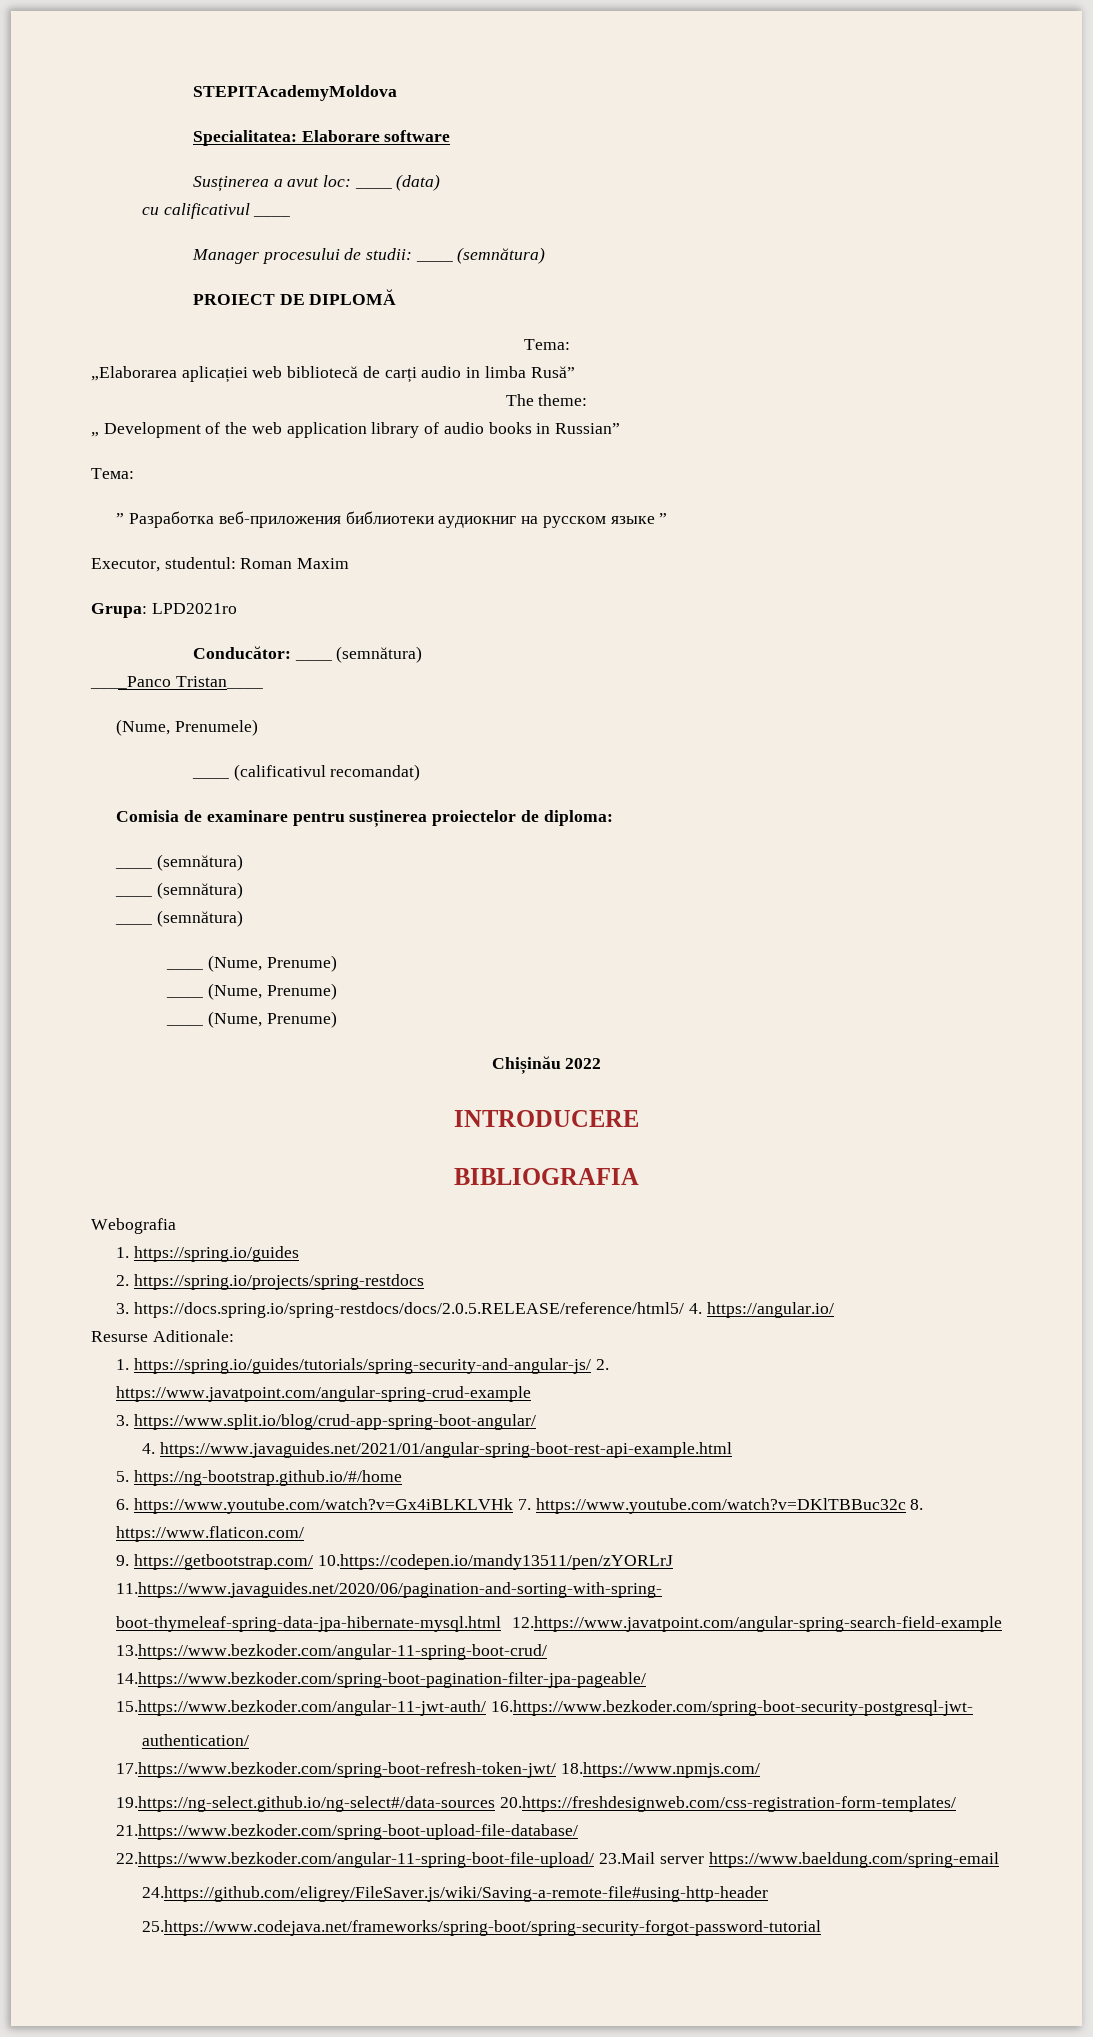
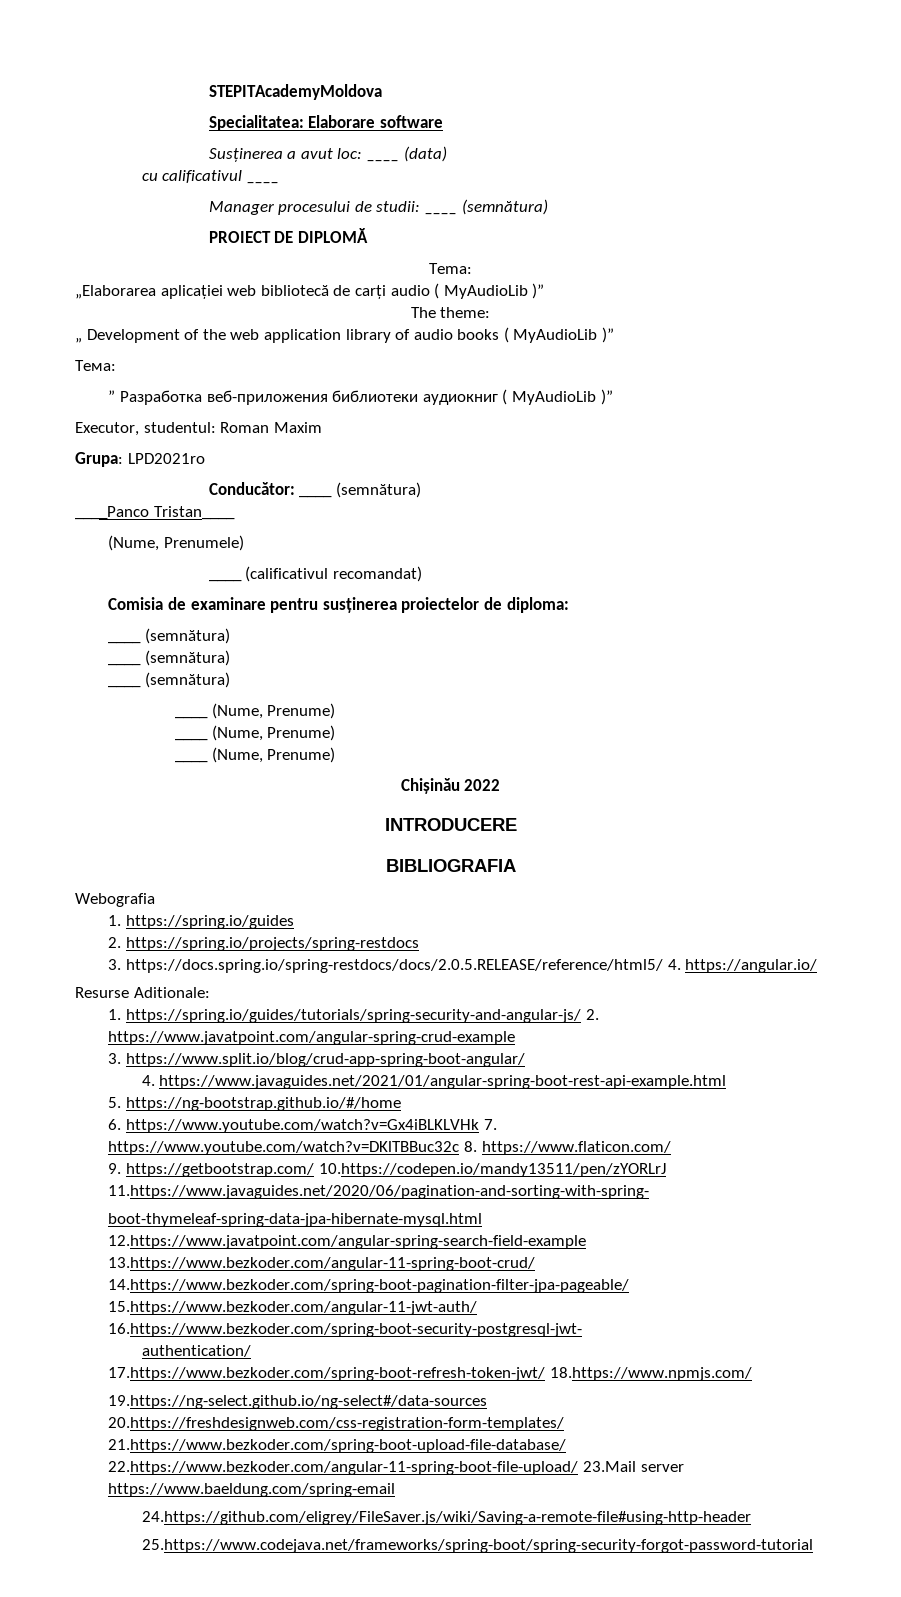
- „Elaborarea aplicației web bibliotecă de carți audio in limba Rusă”
+ „Elaborarea aplicației web bibliotecă de carți audio ( MyAudioLib )”
- „ Development of the web application library of audio books in Russian”
+ „ Development of the web application library of audio books ( MyAudioLib )”
- ” Разработка веб-приложения библиотеки аудиокниг на русском языке ”
+ ” Разработка веб-приложения библиотеки аудиокниг ( MyAudioLib )”

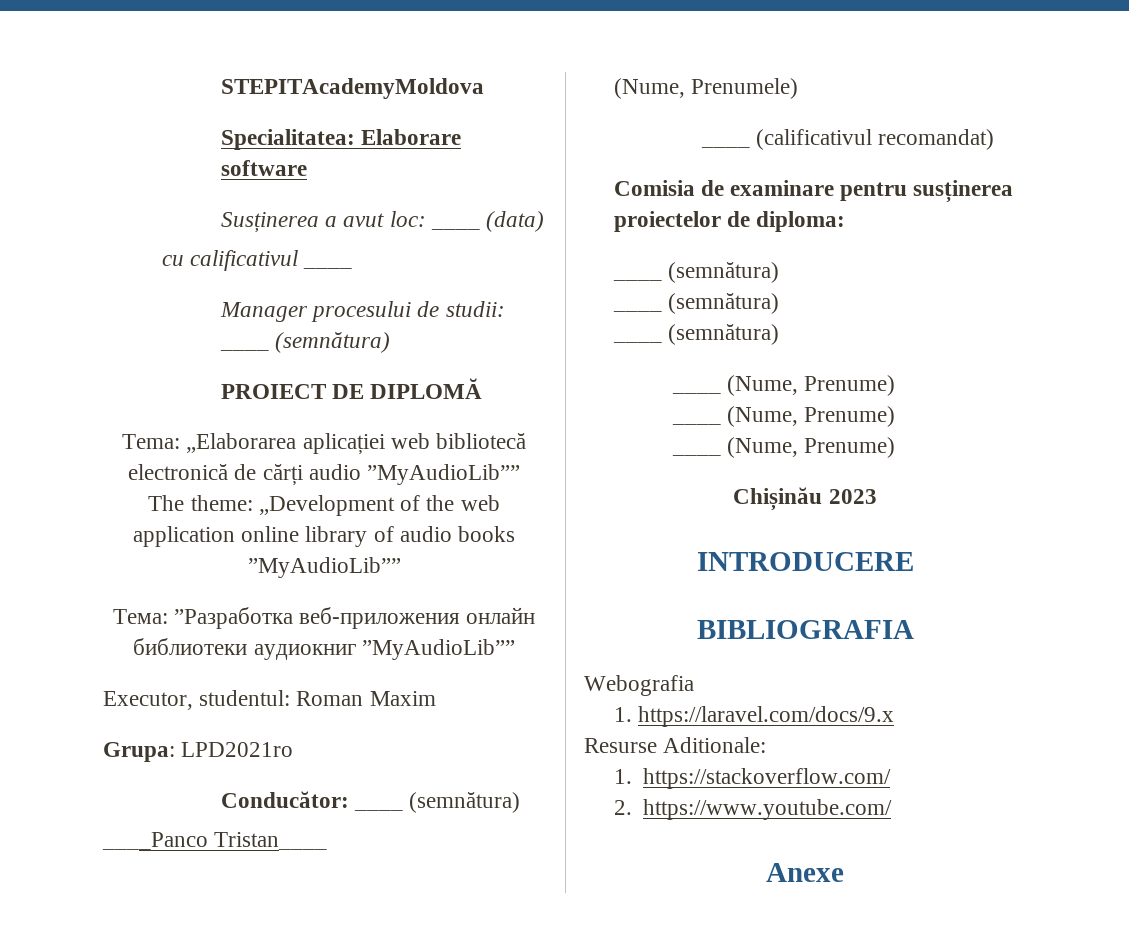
- Tema:
- „Elaborarea aplicației web bibliotecă de carți audio ( MyAudioLib )”
+ Tema: „Elaborarea aplicației web bibliotecă electronică de cărți audio ”MyAudioLib””
- The theme:
- „ Development of the web application library of audio books ( MyAudioLib )”
- Тема:
- ” Разработка веб-приложения библиотеки аудиокниг ( MyAudioLib )”
+ The theme: „Development of the web application online library of audio books ”MyAudioLib””
+ Тема: ”Разработка веб-приложения онлайн библиотеки аудиокниг ”MyAudioLib””
- Chișinău 2022
+ Chișinău 2023
- 1. https://spring.io/guides
- 2. https://spring.io/projects/spring-restdocs
- 3. https://docs.spring.io/spring-restdocs/docs/2.0.5.RELEASE/reference/html5/ 4. https://angular.io/
+ 1. https://laravel.com/docs/9.x
  Resurse Aditionale:
- 1. https://spring.io/guides/tutorials/spring-security-and-angular-js/ 2. https://www.javatpoint.com/angular-spring-crud-example
- 3. https://www.split.io/blog/crud-app-spring-boot-angular/
- 4. https://www.javaguides.net/2021/01/angular-spring-boot-rest-api-example.html
- 5. https://ng-bootstrap.github.io/#/home
- 6. https://www.youtube.com/watch?v=Gx4iBLKLVHk 7. https://www.youtube.com/watch?v=DKlTBBuc32c 8. https://www.flaticon.com/
- 9. https://getbootstrap.com/ 10.https://codepen.io/mandy13511/pen/zYORLrJ 11.https://www.javaguides.net/2020/06/pagination-and-sorting-with-spring-
- boot-thymeleaf-spring-data-jpa-hibernate-mysql.html 12.https://www.javatpoint.com/angular-spring-search-field-example 13.https://www.bezkoder.com/angular-11-spring-boot-crud/ 14.https://www.bezkoder.com/spring-boot-pagination-filter-jpa-pageable/ 15.https://www.bezkoder.com/angular-11-jwt-auth/ 16.https://www.bezkoder.com/spring-boot-security-postgresql-jwt-
- authentication/
- 17.https://www.bezkoder.com/spring-boot-refresh-token-jwt/ 18.https://www.npmjs.com/
- 19.https://ng-select.github.io/ng-select#/data-sources 20.https://freshdesignweb.com/css-registration-form-templates/ 21.https://www.bezkoder.com/spring-boot-upload-file-database/ 22.https://www.bezkoder.com/angular-11-spring-boot-file-upload/ 23.Mail server https://www.baeldung.com/spring-email
- 24.https://github.com/eligrey/FileSaver.js/wiki/Saving-a-remote-file#using-http-header
- 25.https://www.codejava.net/frameworks/spring-boot/spring-security-forgot-password-tutorial
+ 1. https://stackoverflow.com/
+ 2. https://www.youtube.com/
+ Anexe

